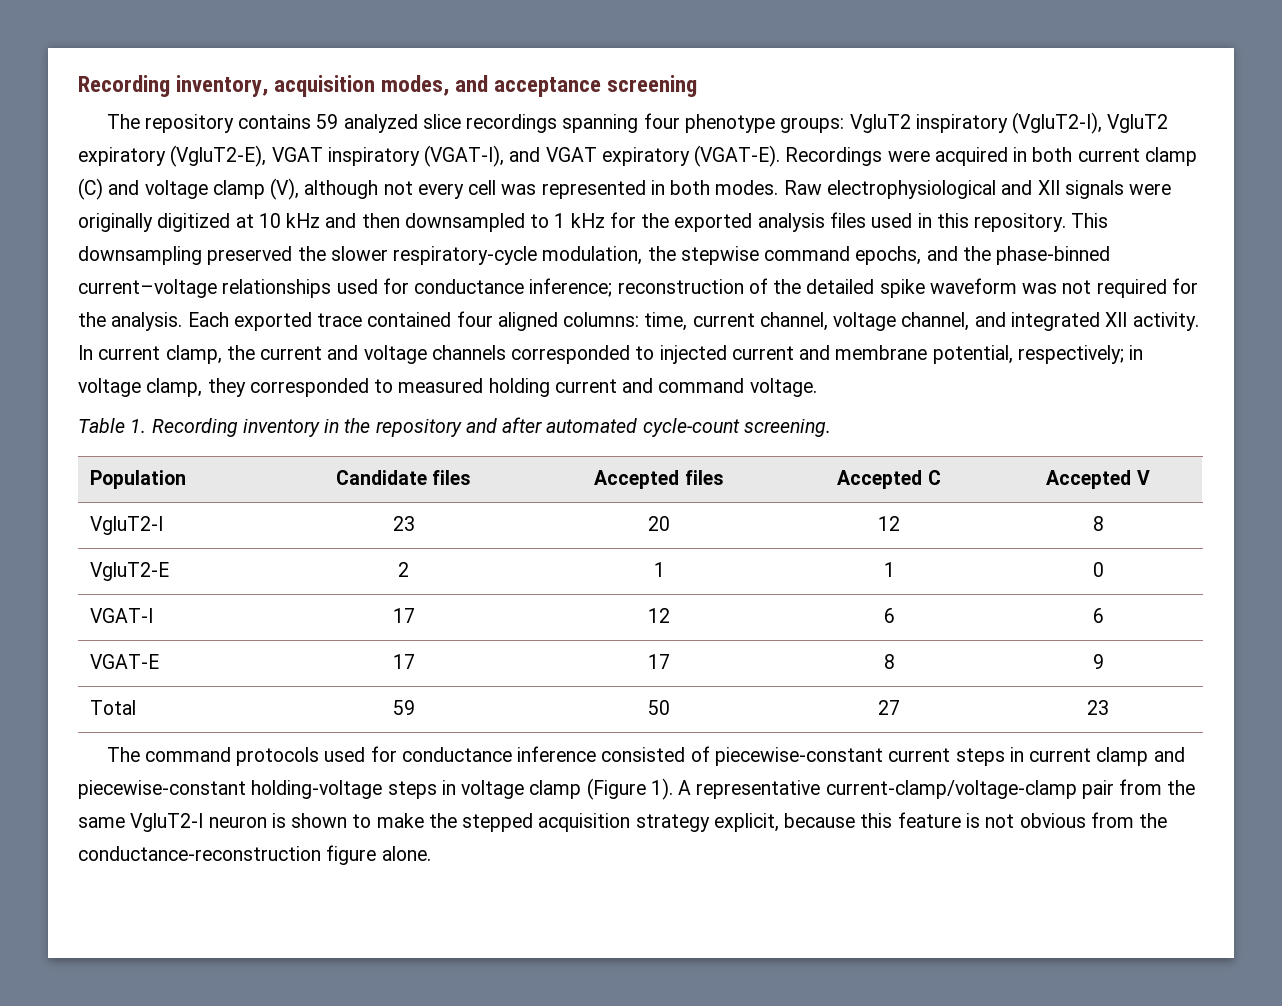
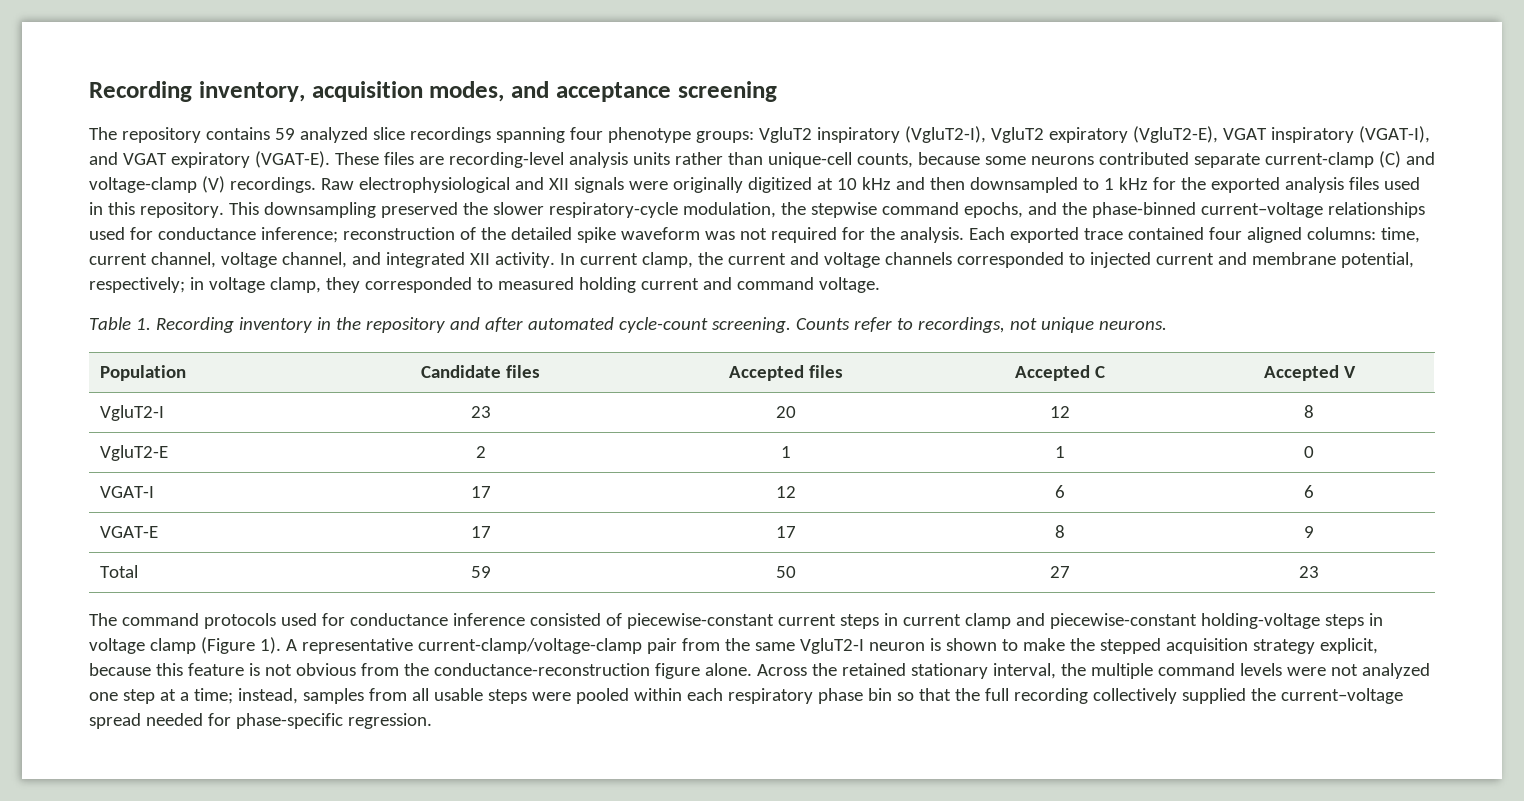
- Recordings were acquired in both current clamp (C) and voltage clamp (V), although not every cell was represented in both modes.
+ These files are recording-level analysis units rather than unique-cell counts, because some neurons contributed separate current-clamp (C) and voltage-clamp (V) recordings.
+ Counts refer to recordings, not unique neurons.
+ Across the retained stationary interval, the multiple command levels were not analyzed one step at a time; instead, samples from all usable steps were pooled within each respiratory phase bin so that the full recording collectively supplied the current–voltage spread needed for phase-specific regression.

